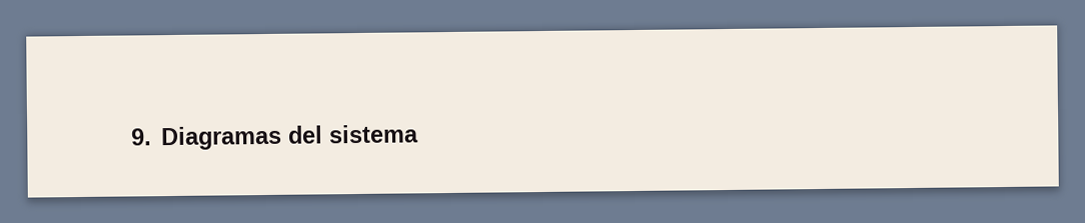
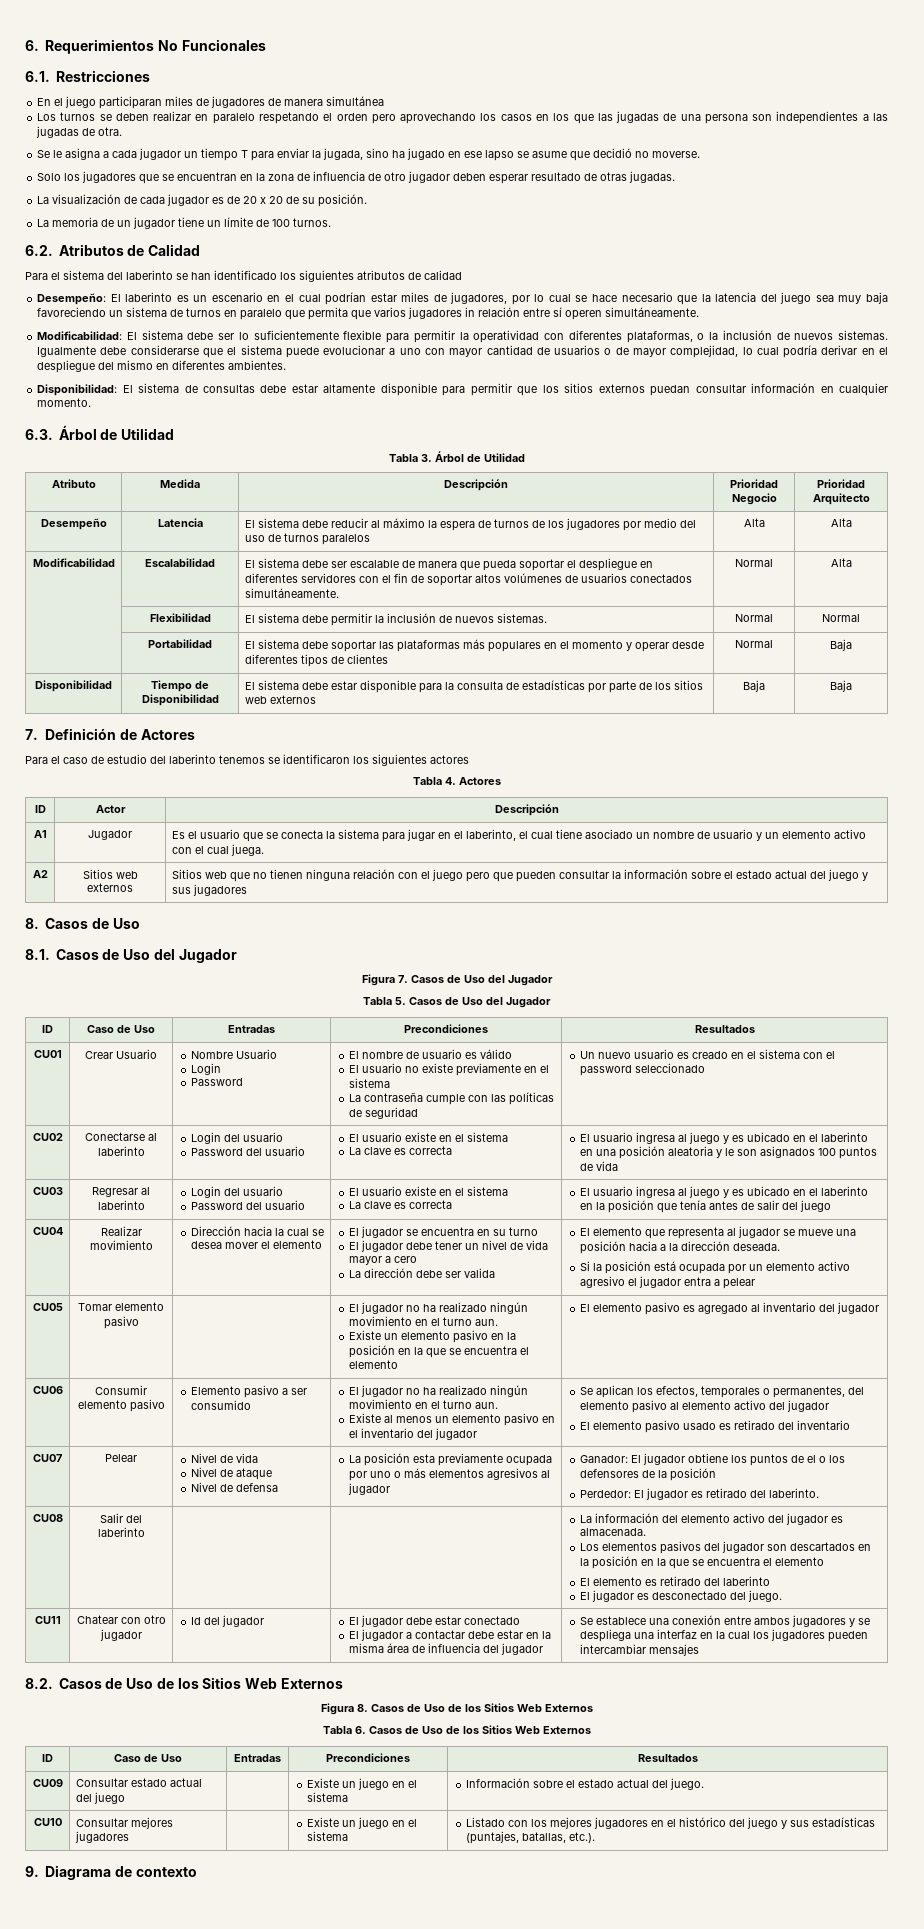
- 9. Diagramas del sistema
+ 6. Requerimientos No Funcionales
+ 6.1. Restricciones
+ En el juego participaran miles de jugadores de manera simultánea
+ Los turnos se deben realizar en paralelo respetando el orden pero aprovechando los casos en los que las jugadas de una persona son independientes a las jugadas de otra.
+ Se le asigna a cada jugador un tiempo T para enviar la jugada, sino ha jugado en ese lapso se asume que decidió no moverse.
+ Solo los jugadores que se encuentran en la zona de influencia de otro jugador deben esperar resultado de otras jugadas.
+ La visualización de cada jugador es de 20 x 20 de su posición.
+ La memoria de un jugador tiene un límite de 100 turnos.
+ 6.2. Atributos de Calidad
+ Para el sistema del laberinto se han identificado los siguientes atributos de calidad
+ Desempeño: El laberinto es un escenario en el cual podrían estar miles de jugadores, por lo cual se hace necesario que la latencia del juego sea muy baja favoreciendo un sistema de turnos en paralelo que permita que varios jugadores in relación entre sí operen simultáneamente.
+ Modificabilidad: El sistema debe ser lo suficientemente flexible para permitir la operatividad con diferentes plataformas, o la inclusión de nuevos sistemas. Igualmente debe considerarse que el sistema puede evolucionar a uno con mayor cantidad de usuarios o de mayor complejidad, lo cual podría derivar en el despliegue del mismo en diferentes ambientes.
+ Disponibilidad: El sistema de consultas debe estar altamente disponible para permitir que los sitios externos puedan consultar información en cualquier momento.
+ 6.3. Árbol de Utilidad
+ Tabla 3. Árbol de Utilidad
+ Atributo | Medida | Descripción | Prioridad Negocio | Prioridad Arquitecto
+ Desempeño | Latencia | El sistema debe reducir al máximo la espera de turnos de los jugadores por medio del uso de turnos paralelos | Alta | Alta
+ Modificabilidad | Escalabilidad | El sistema debe ser escalable de manera que pueda soportar el despliegue en diferentes servidores con el fin de soportar altos volúmenes de usuarios conectados simultáneamente. | Normal | Alta
+ | Flexibilidad | El sistema debe permitir la inclusión de nuevos sistemas. | Normal | Normal
+ | Portabilidad | El sistema debe soportar las plataformas más populares en el momento y operar desde diferentes tipos de clientes | Normal | Baja
+ Disponibilidad | Tiempo de Disponibilidad | El sistema debe estar disponible para la consulta de estadísticas por parte de los sitios web externos | Baja | Baja
+ 7. Definición de Actores
+ Para el caso de estudio del laberinto tenemos se identificaron los siguientes actores
+ Tabla 4. Actores
+ ID | Actor | Descripción
+ A1 | Jugador | Es el usuario que se conecta la sistema para jugar en el laberinto, el cual tiene asociado un nombre de usuario y un elemento activo con el cual juega.
+ A2 | Sitios web externos | Sitios web que no tienen ninguna relación con el juego pero que pueden consultar la información sobre el estado actual del juego y sus jugadores
+ 8. Casos de Uso
+ 8.1. Casos de Uso del Jugador
+ Figura 7. Casos de Uso del Jugador
+ Tabla 5. Casos de Uso del Jugador
+ ID | Caso de Uso | Entradas | Precondiciones | Resultados
+ CU01 | Crear Usuario | Nombre Usuario
+ Login
+ Password | El nombre de usuario es válido
+ El usuario no existe previamente en el sistema
+ La contraseña cumple con las políticas de seguridad | Un nuevo usuario es creado en el sistema con el password seleccionado
+ CU02 | Conectarse al laberinto | Login del usuario
+ Password del usuario | El usuario existe en el sistema
+ La clave es correcta | El usuario ingresa al juego y es ubicado en el laberinto en una posición aleatoria y le son asignados 100 puntos de vida
+ CU03 | Regresar al laberinto | Login del usuario
+ Password del usuario | El usuario existe en el sistema
+ La clave es correcta | El usuario ingresa al juego y es ubicado en el laberinto en la posición que tenía antes de salir del juego
+ CU04 | Realizar movimiento | Dirección hacia la cual se desea mover el elemento | El jugador se encuentra en su turno
+ El jugador debe tener un nivel de vida mayor a cero
+ La dirección debe ser valida | El elemento que representa al jugador se mueve una posición hacia a la dirección deseada.
+ Si la posición está ocupada por un elemento activo agresivo el jugador entra a pelear
+ CU05 | Tomar elemento pasivo | | El jugador no ha realizado ningún movimiento en el turno aun.
+ Existe un elemento pasivo en la posición en la que se encuentra el elemento | El elemento pasivo es agregado al inventario del jugador
+ CU06 | Consumir elemento pasivo | Elemento pasivo a ser consumido | El jugador no ha realizado ningún movimiento en el turno aun.
+ Existe al menos un elemento pasivo en el inventario del jugador | Se aplican los efectos, temporales o permanentes, del elemento pasivo al elemento activo del jugador
+ El elemento pasivo usado es retirado del inventario
+ CU07 | Pelear | Nivel de vida
+ Nivel de ataque
+ Nivel de defensa | La posición esta previamente ocupada por uno o más elementos agresivos al jugador | Ganador: El jugador obtiene los puntos de el o los defensores de la posición
+ Perdedor: El jugador es retirado del laberinto.
+ CU08 | Salir del laberinto | | | La información del elemento activo del jugador es almacenada.
+ Los elementos pasivos del jugador son descartados en la posición en la que se encuentra el elemento
+ El elemento es retirado del laberinto
+ El jugador es desconectado del juego.
+ CU11 | Chatear con otro jugador | Id del jugador | El jugador debe estar conectado
+ El jugador a contactar debe estar en la misma área de influencia del jugador | Se establece una conexión entre ambos jugadores y se despliega una interfaz en la cual los jugadores pueden intercambiar mensajes
+ 8.2. Casos de Uso de los Sitios Web Externos
+ Figura 8. Casos de Uso de los Sitios Web Externos
+ Tabla 6. Casos de Uso de los Sitios Web Externos
+ ID | Caso de Uso | Entradas | Precondiciones | Resultados
+ CU09 | Consultar estado actual del juego | | Existe un juego en el sistema | Información sobre el estado actual del juego.
+ CU10 | Consultar mejores jugadores | | Existe un juego en el sistema | Listado con los mejores jugadores en el histórico del juego y sus estadísticas (puntajes, batallas, etc.).
+ 9. Diagrama de contexto

